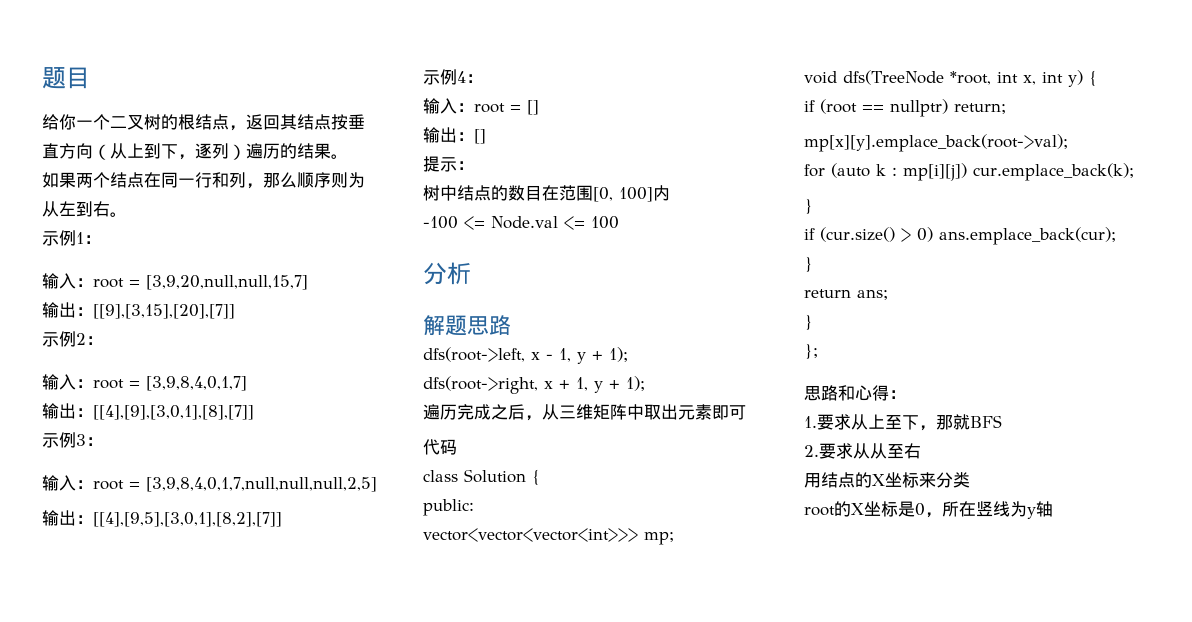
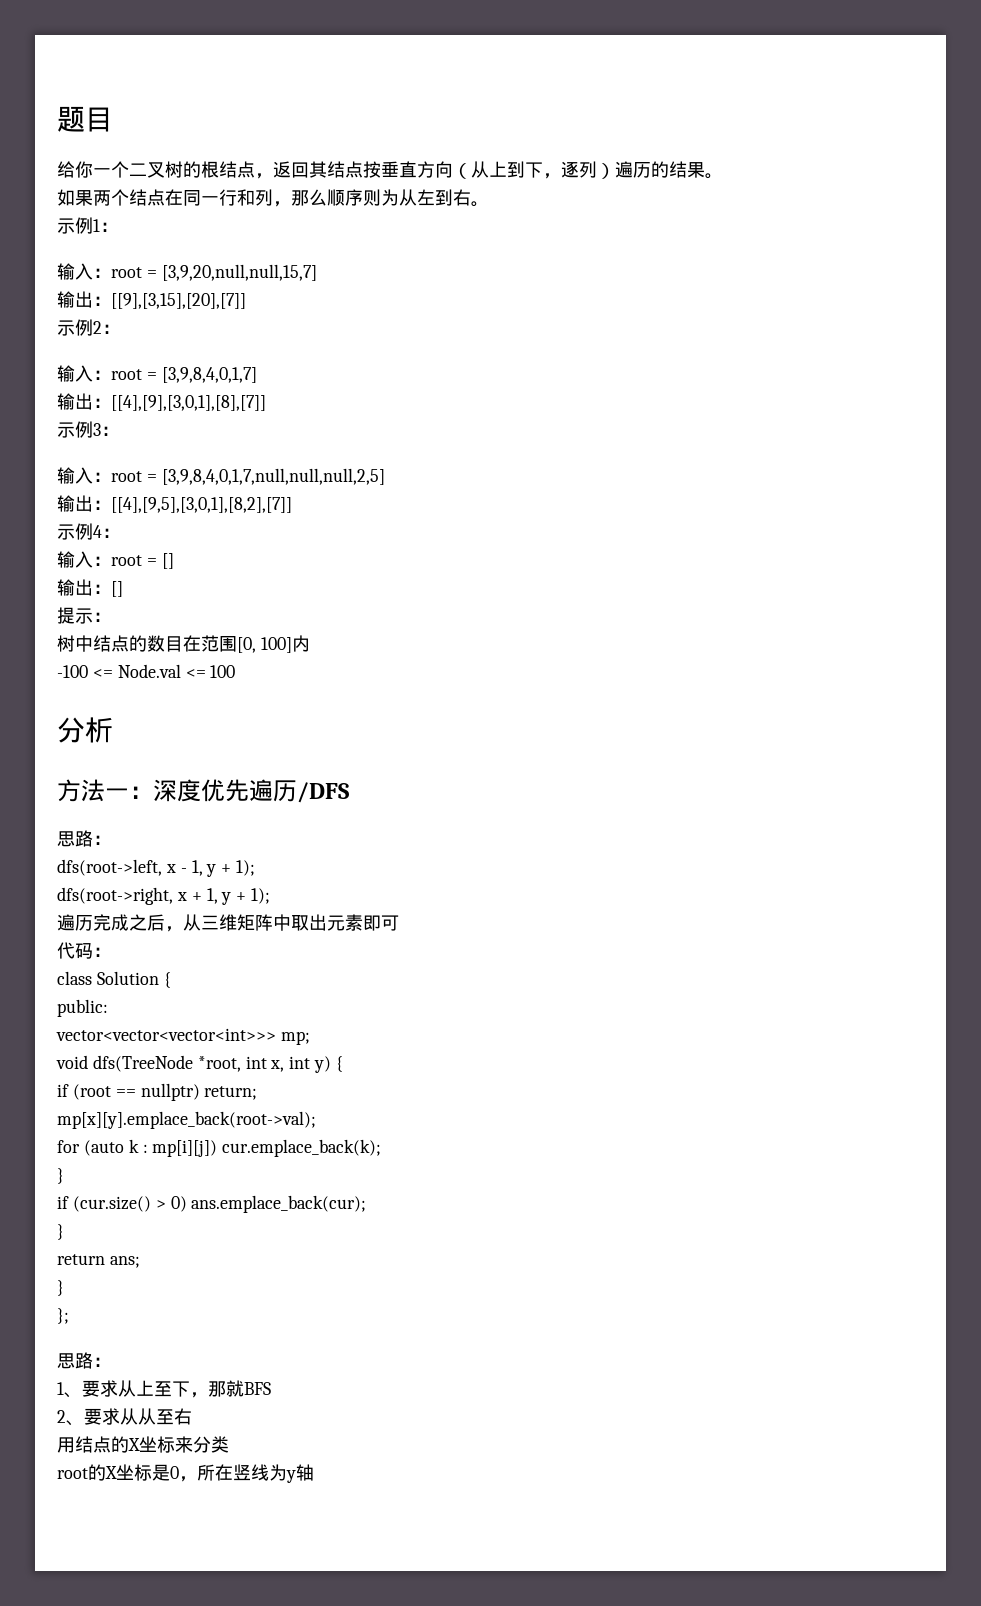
- 解题思路
+ 方法一：深度优先遍历/DFS
+ 思路：
- 代码
+ 代码：
  };
- 思路和心得：
- 1.要求从上至下，那就BFS
+ 思路：
+ 1、要求从上至下，那就BFS
- 2.要求从从至右
+ 2、要求从从至右

